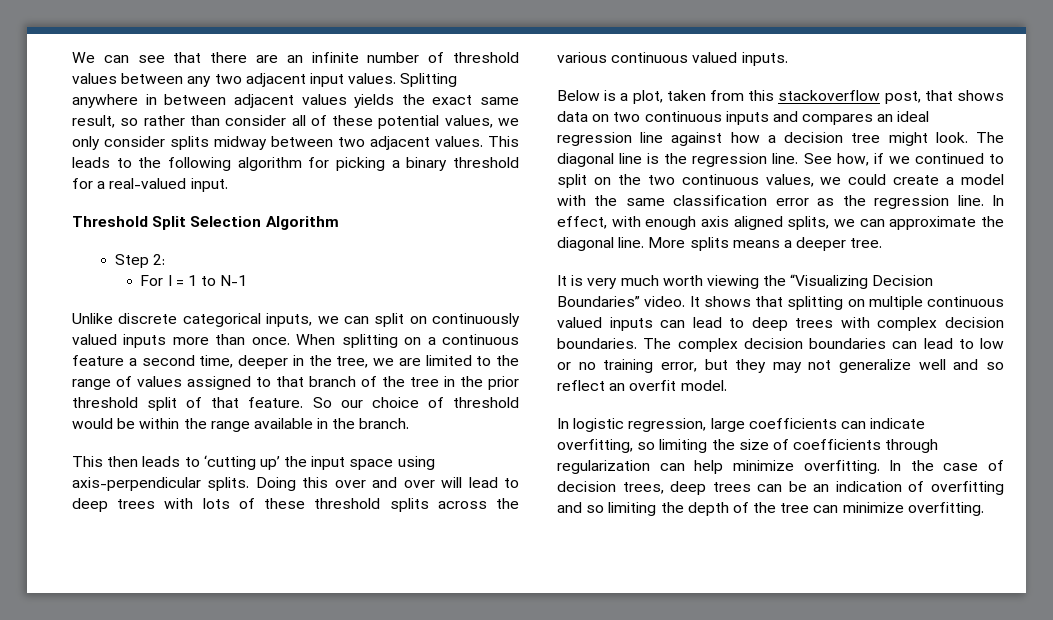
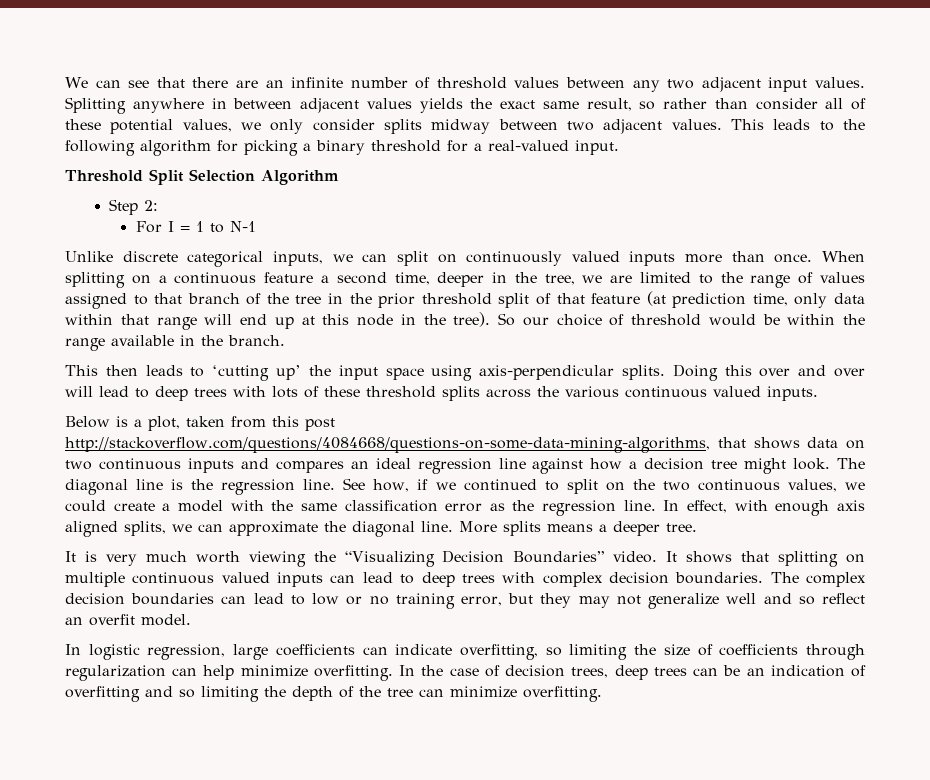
- When splitting on a continuous feature a second time, deeper in the tree, we are limited to the range of values assigned to that branch of the tree in the prior threshold split of that feature.
+ When splitting on a continuous feature a second time, deeper in the tree, we are limited to the range of values assigned to that branch of the tree in the prior threshold split of that feature (at prediction time, only data within that range will end up at this node in the tree).
- Below is a plot, taken from this stackoverflow post, that shows data on two continuous inputs and compares an ideal regression line against how a decision tree might look.
+ Below is a plot, taken from this post http://stackoverflow.com/questions/4084668/questions-on-some-data-mining-algorithms, that shows data on two continuous inputs and compares an ideal regression line against how a decision tree might look.

